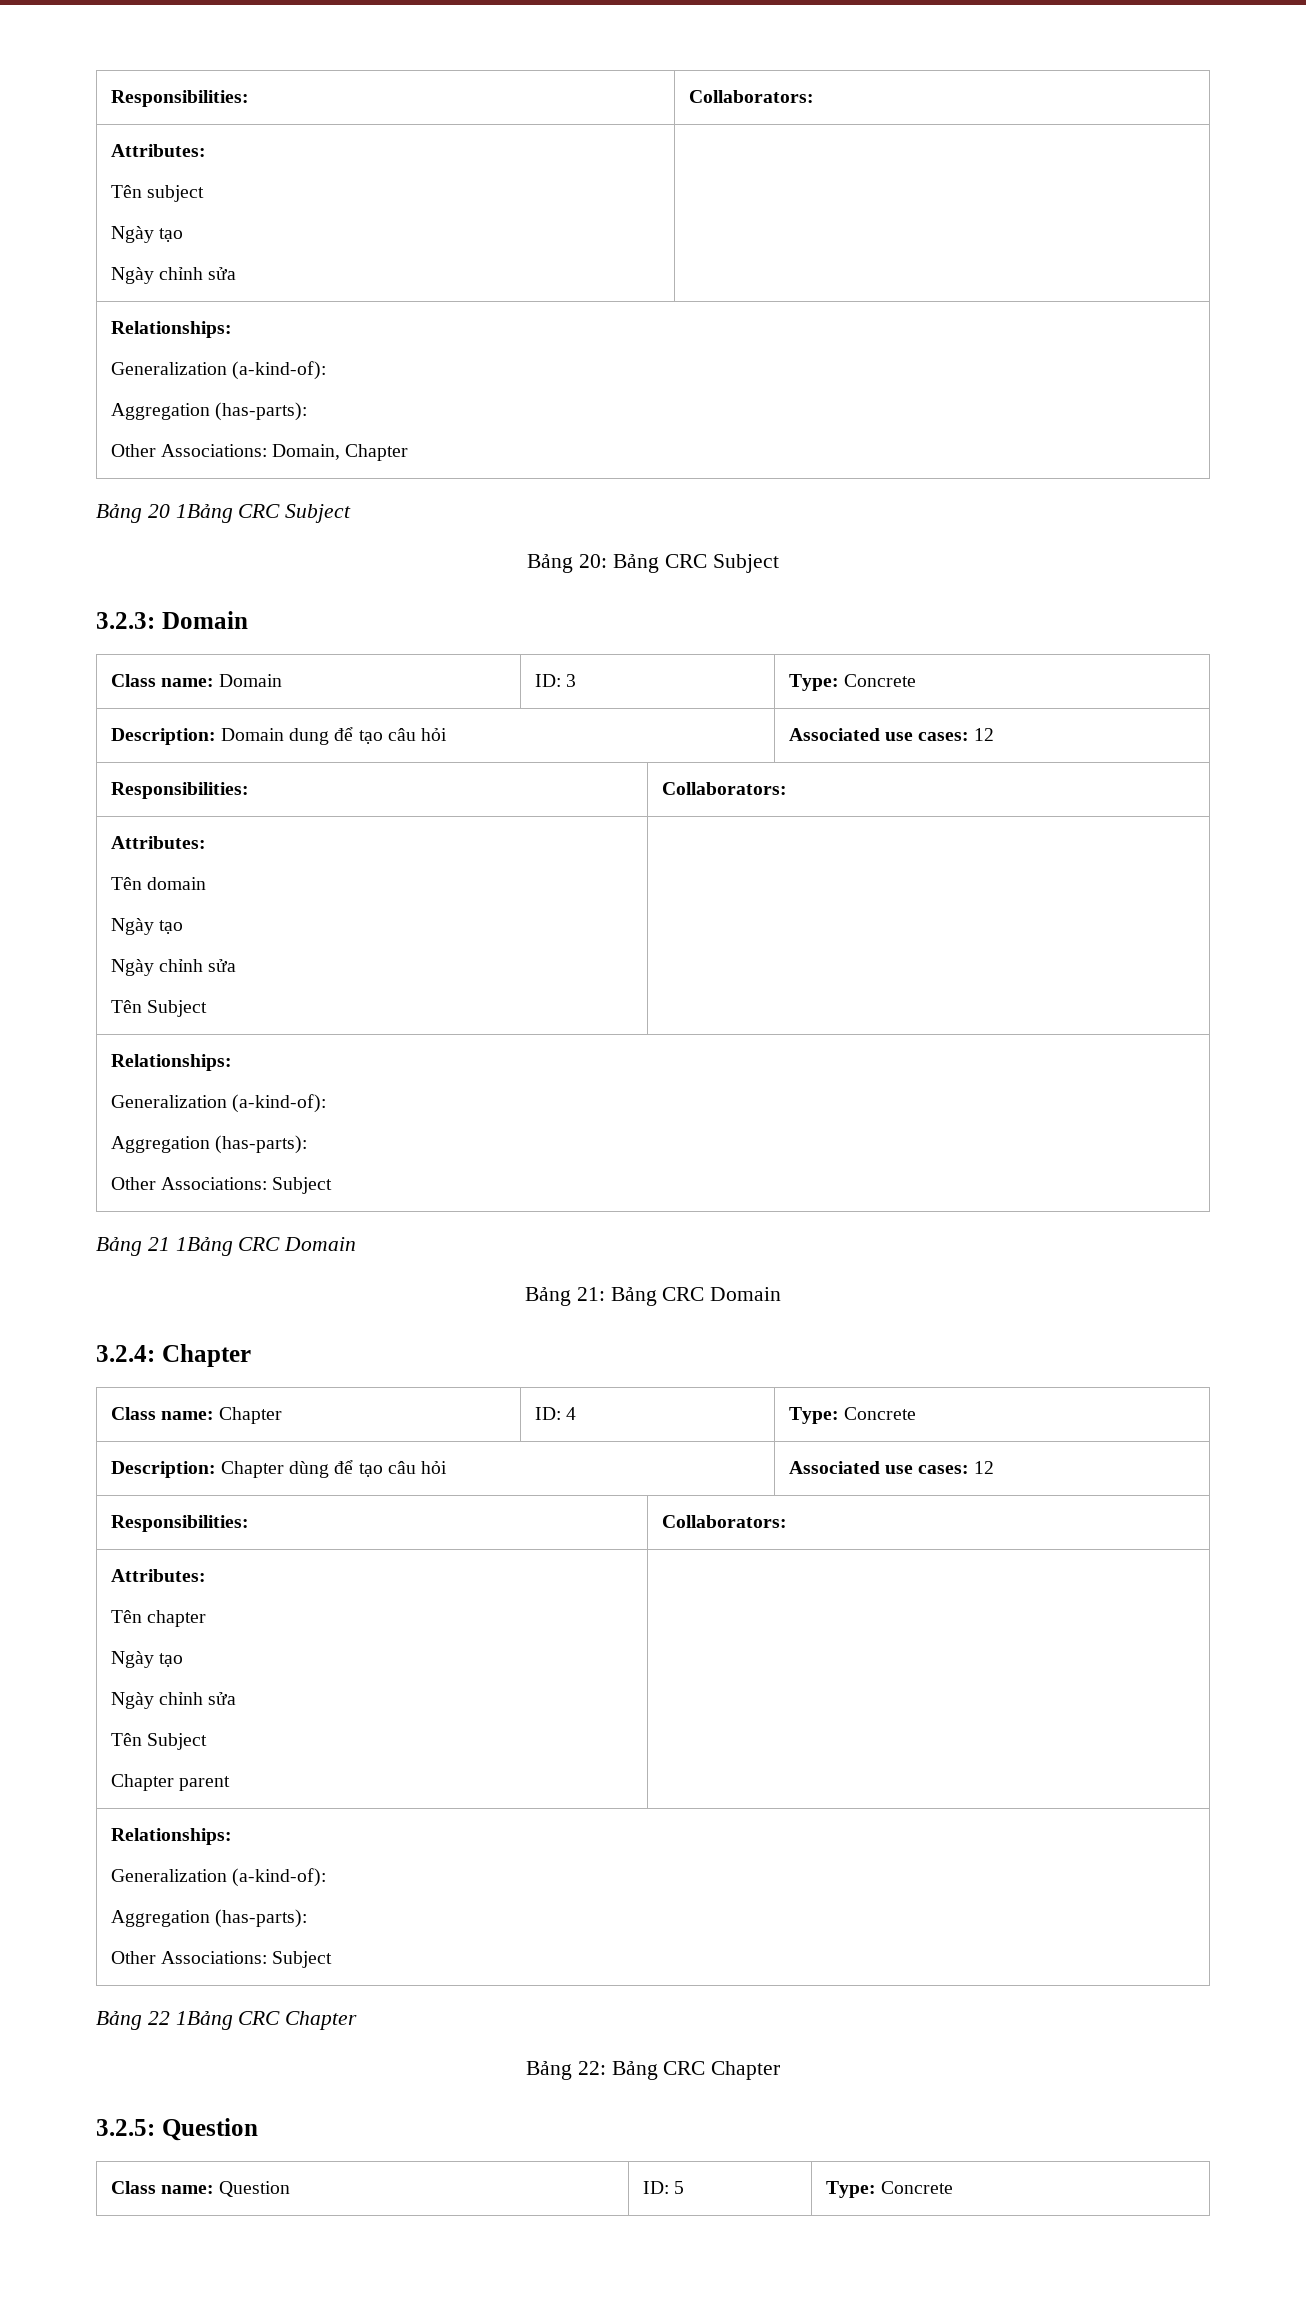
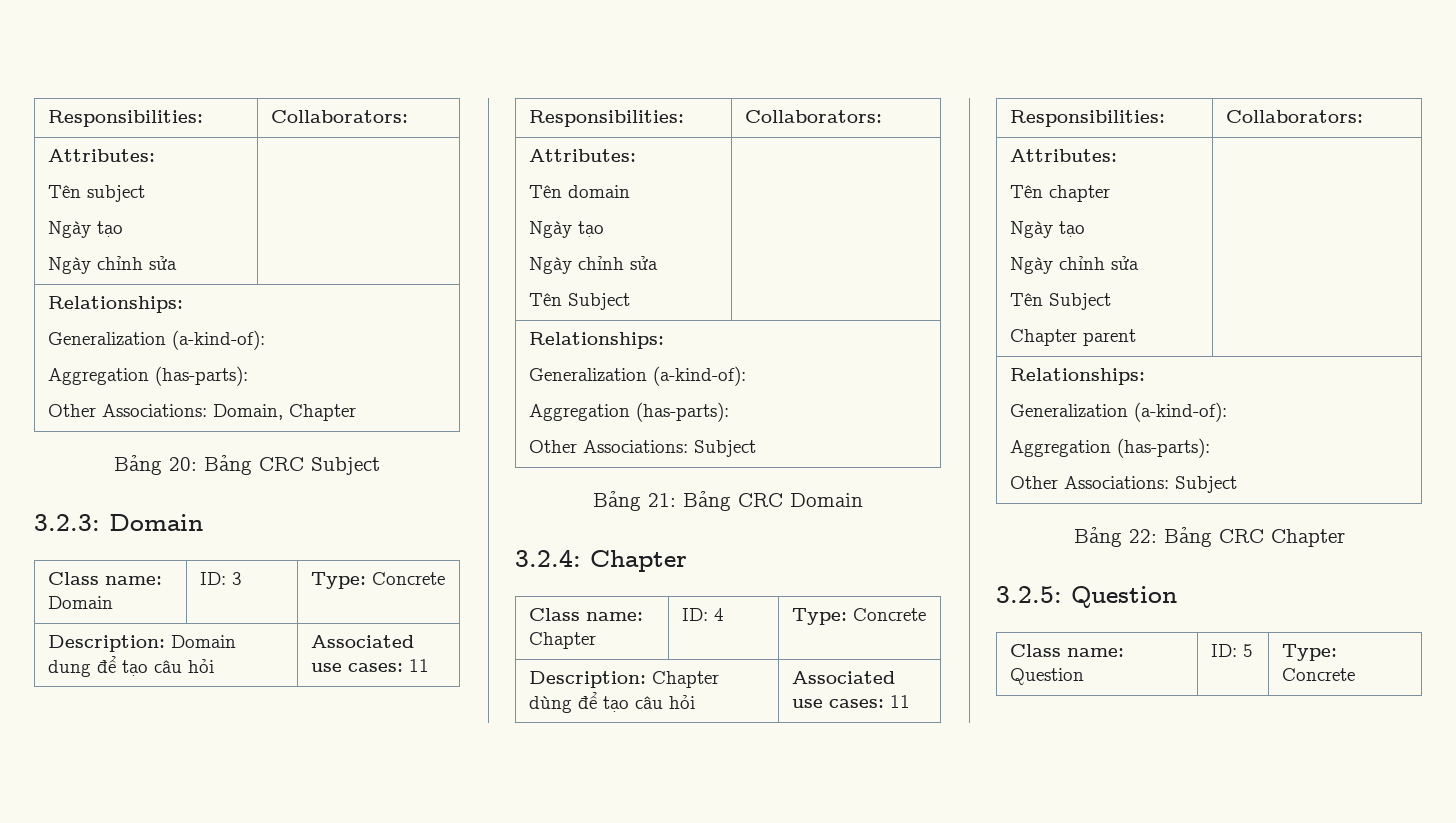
- Bảng 20 1Bảng CRC Subject
- Description: Domain dung để tạo câu hỏi | Associated use cases: 12
+ Description: Domain dung để tạo câu hỏi | Associated use cases: 11
- Bảng 21 1Bảng CRC Domain
- Description: Chapter dùng để tạo câu hỏi | Associated use cases: 12
+ Description: Chapter dùng để tạo câu hỏi | Associated use cases: 11
- Bảng 22 1Bảng CRC Chapter

